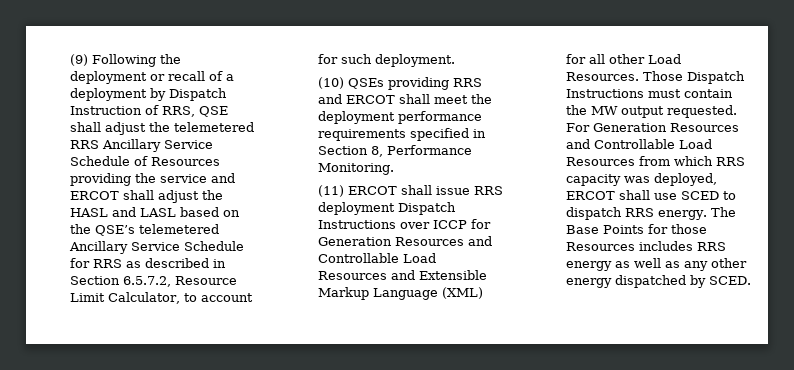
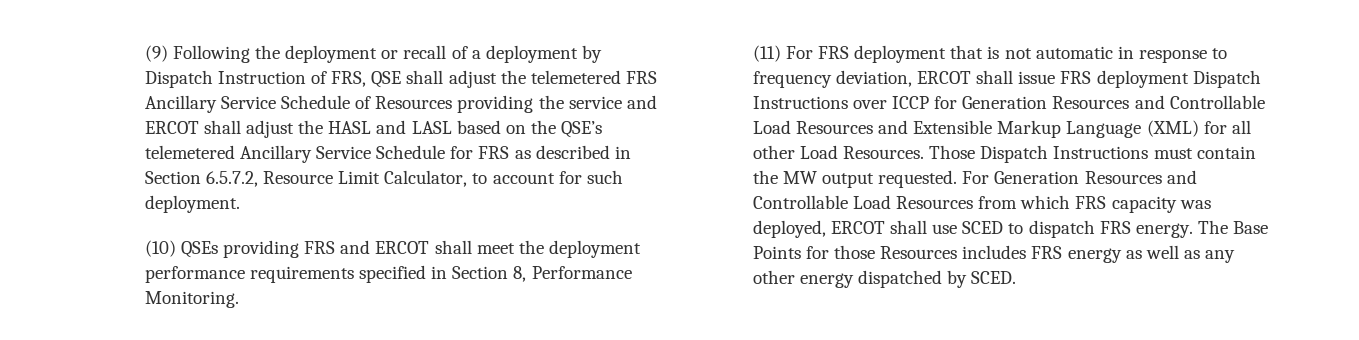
- (9) Following the deployment or recall of a deployment by Dispatch Instruction of RRS, QSE shall adjust the telemetered RRS Ancillary Service Schedule of Resources providing the service and ERCOT shall adjust the HASL and LASL based on the QSE’s telemetered Ancillary Service Schedule for RRS as described in Section 6.5.7.2, Resource Limit Calculator, to account for such deployment.
+ (9) Following the deployment or recall of a deployment by Dispatch Instruction of FRS, QSE shall adjust the telemetered FRS Ancillary Service Schedule of Resources providing the service and ERCOT shall adjust the HASL and LASL based on the QSE’s telemetered Ancillary Service Schedule for FRS as described in Section 6.5.7.2, Resource Limit Calculator, to account for such deployment.
- (10) QSEs providing RRS and ERCOT shall meet the deployment performance requirements specified in Section 8, Performance Monitoring.
+ (10) QSEs providing FRS and ERCOT shall meet the deployment performance requirements specified in Section 8, Performance Monitoring.
- (11) ERCOT shall issue RRS deployment Dispatch Instructions over ICCP for Generation Resources and Controllable Load Resources and Extensible Markup Language (XML) for all other Load Resources.
+ (11) For FRS deployment that is not automatic in response to frequency deviation, ERCOT shall issue FRS deployment Dispatch Instructions over ICCP for Generation Resources and Controllable Load Resources and Extensible Markup Language (XML) for all other Load Resources.
- For Generation Resources and Controllable Load Resources from which RRS capacity was deployed, ERCOT shall use SCED to dispatch RRS energy.
+ For Generation Resources and Controllable Load Resources from which FRS capacity was deployed, ERCOT shall use SCED to dispatch FRS energy.
- The Base Points for those Resources includes RRS energy as well as any other energy dispatched by SCED.
+ The Base Points for those Resources includes FRS energy as well as any other energy dispatched by SCED.

